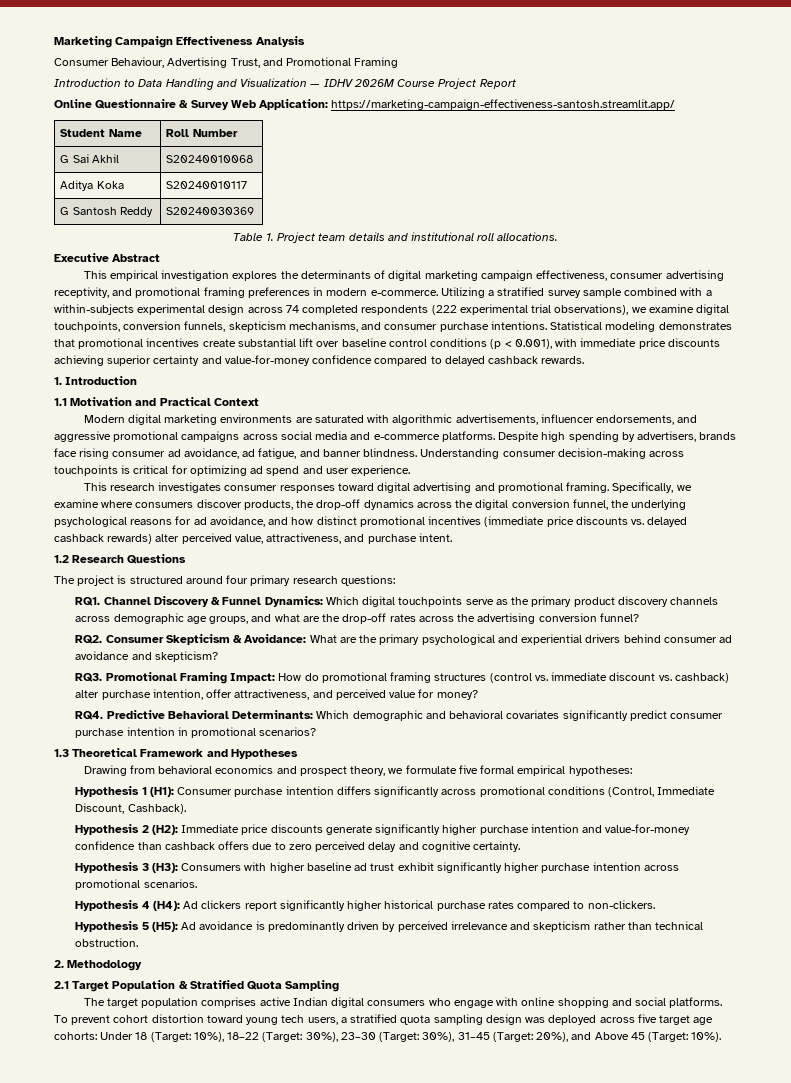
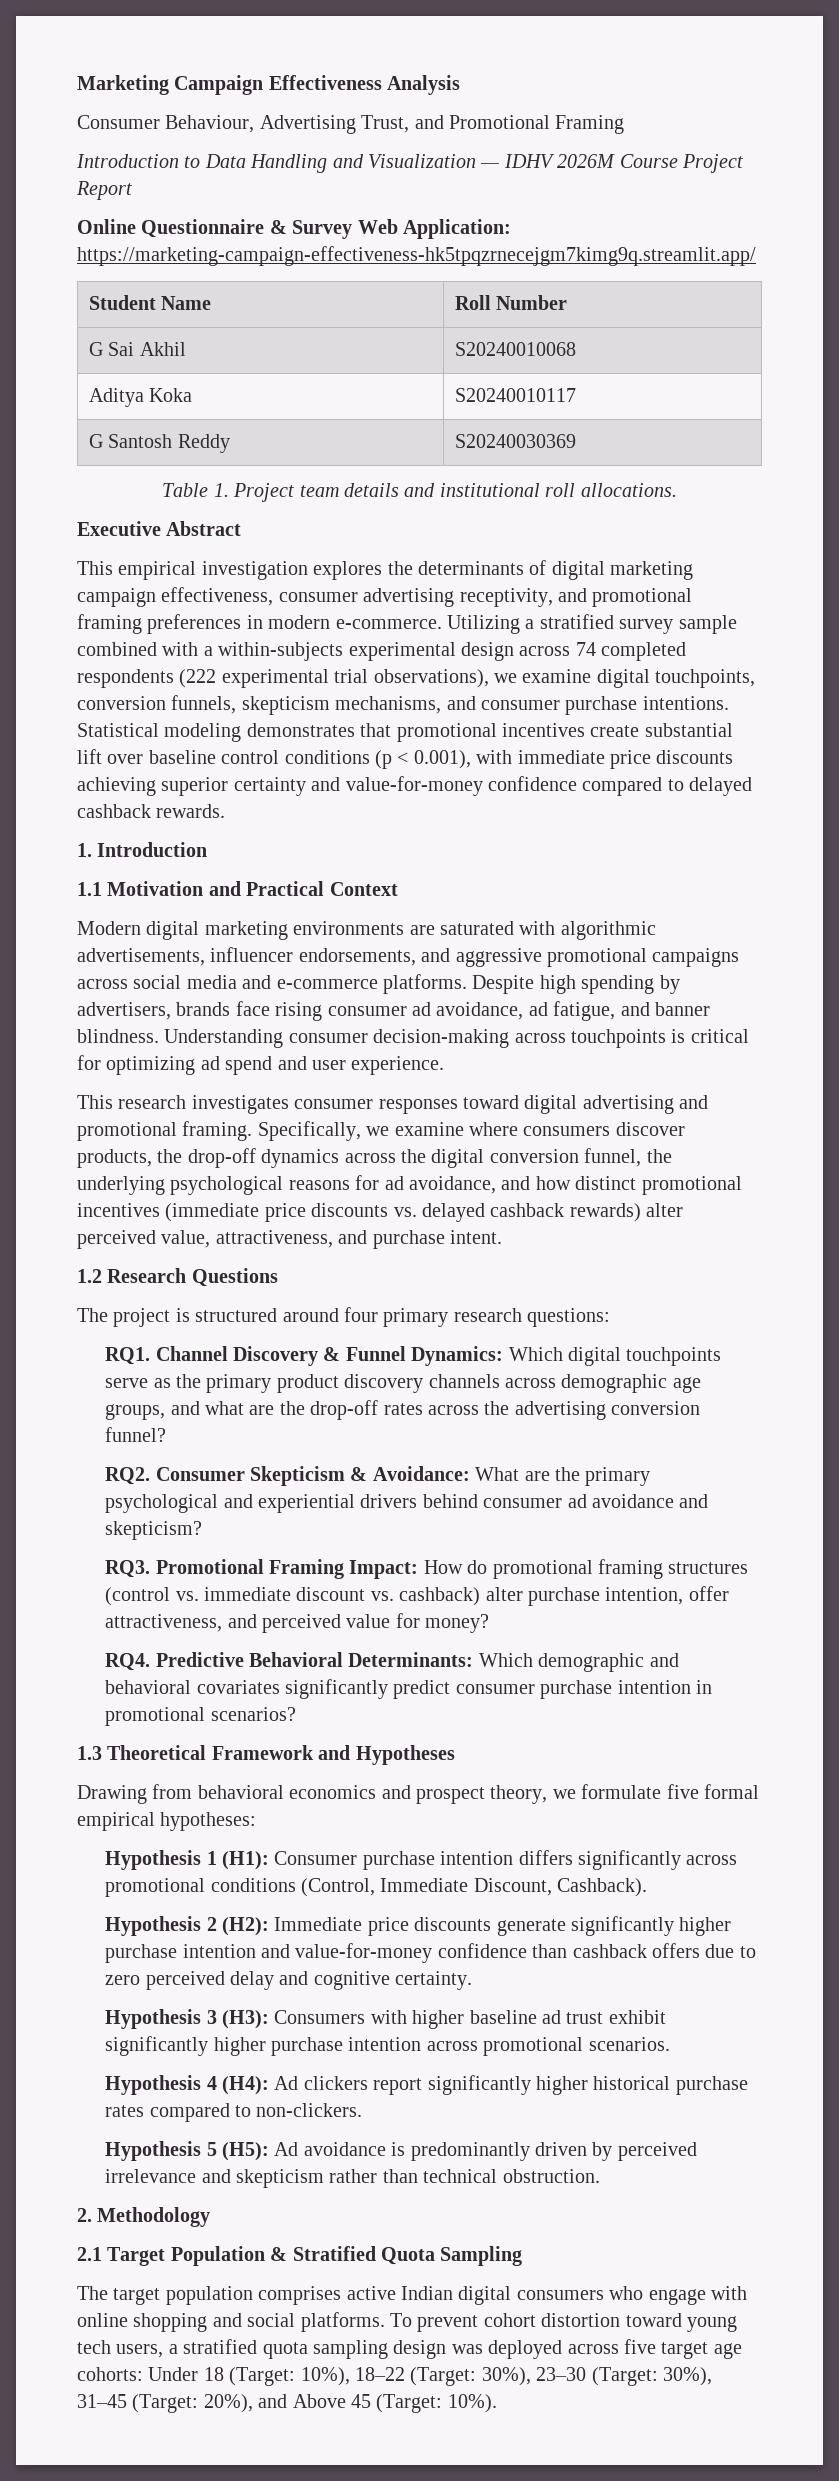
- Online Questionnaire & Survey Web Application: https://marketing-campaign-effectiveness-santosh.streamlit.app/
+ Online Questionnaire & Survey Web Application: https://marketing-campaign-effectiveness-hk5tpqzrnecejgm7kimg9q.streamlit.app/

